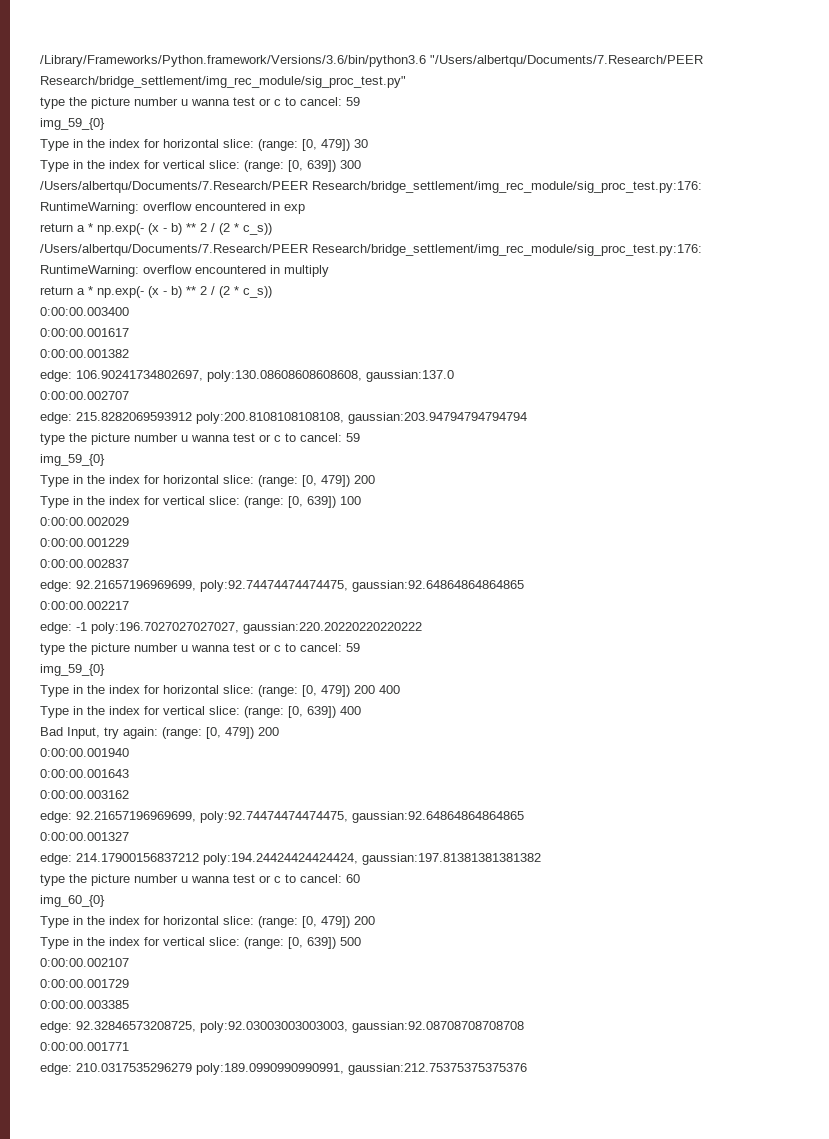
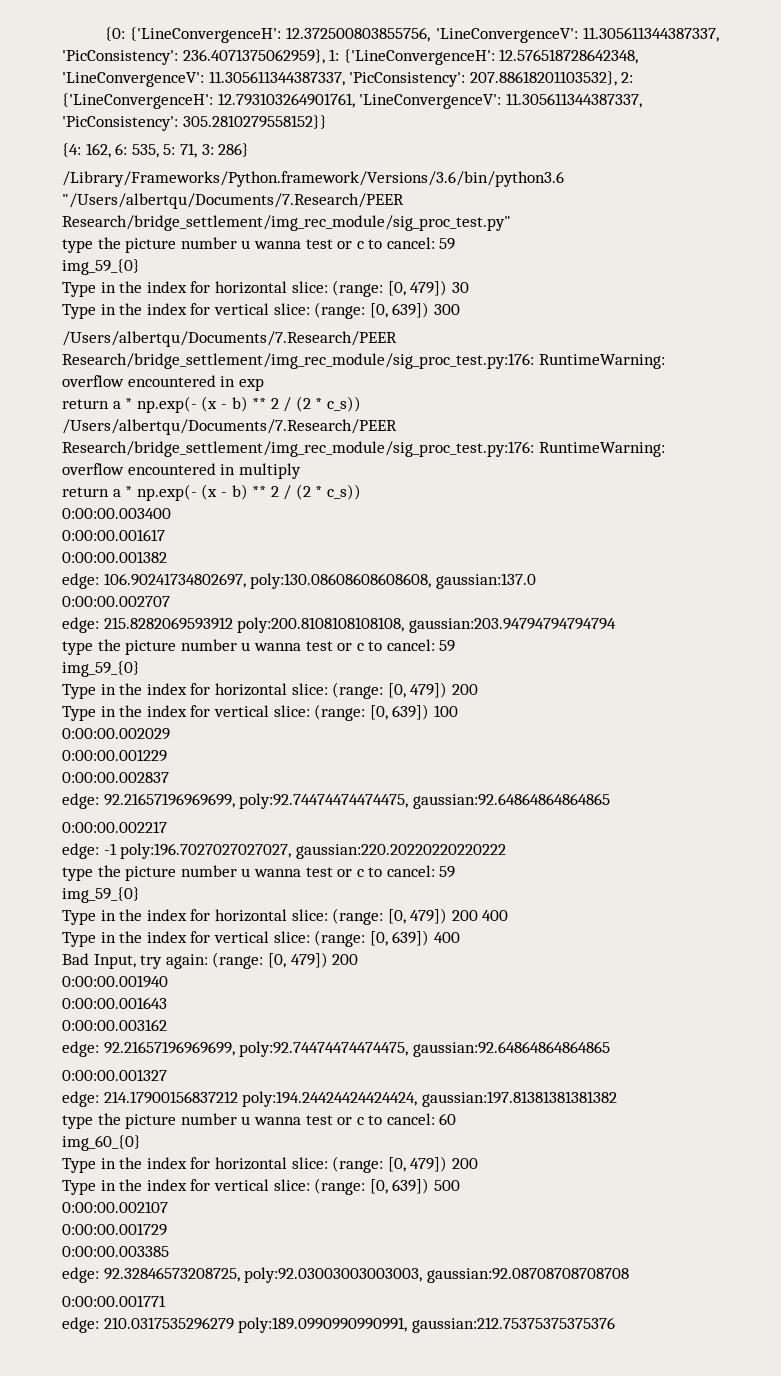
+ {0: {'LineConvergenceH': 12.372500803855756, 'LineConvergenceV': 11.305611344387337, 'PicConsistency': 236.4071375062959}, 1: {'LineConvergenceH': 12.576518728642348, 'LineConvergenceV': 11.305611344387337, 'PicConsistency': 207.88618201103532}, 2: {'LineConvergenceH': 12.793103264901761, 'LineConvergenceV': 11.305611344387337, 'PicConsistency': 305.2810279558152}}
+ {4: 162, 6: 535, 5: 71, 3: 286}

